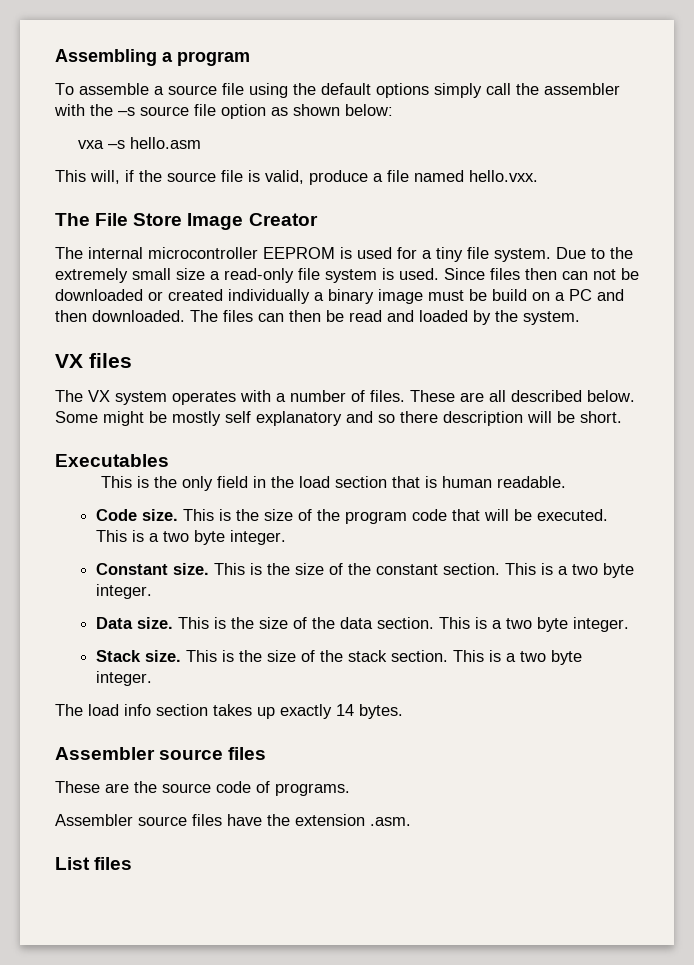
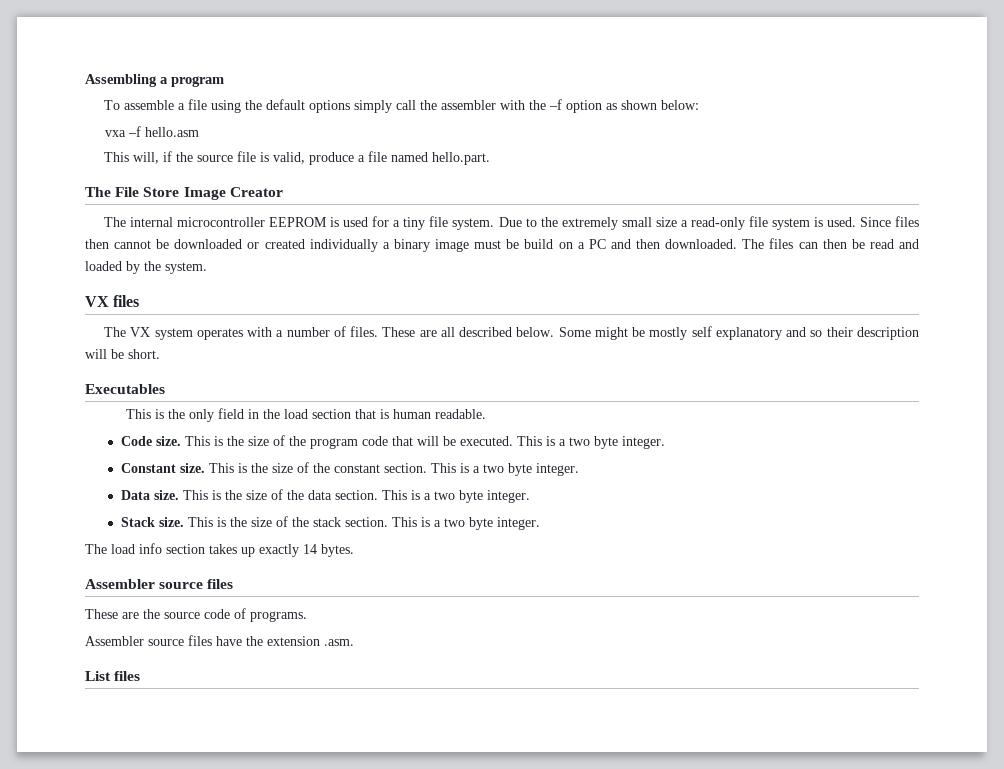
- To assemble a source file using the default options simply call the assembler with the –s source file option as shown below:
+ To assemble a file using the default options simply call the assembler with the –f option as shown below:
- vxa –s hello.asm
+ vxa –f hello.asm
- This will, if the source file is valid, produce a file named hello.vxx.
+ This will, if the source file is valid, produce a file named hello.part.
- Since files then can not be downloaded or created individually a binary image must be build on a PC and then downloaded.
+ Since files then cannot be downloaded or created individually a binary image must be build on a PC and then downloaded.
- Some might be mostly self explanatory and so there description will be short.
+ Some might be mostly self explanatory and so their description will be short.

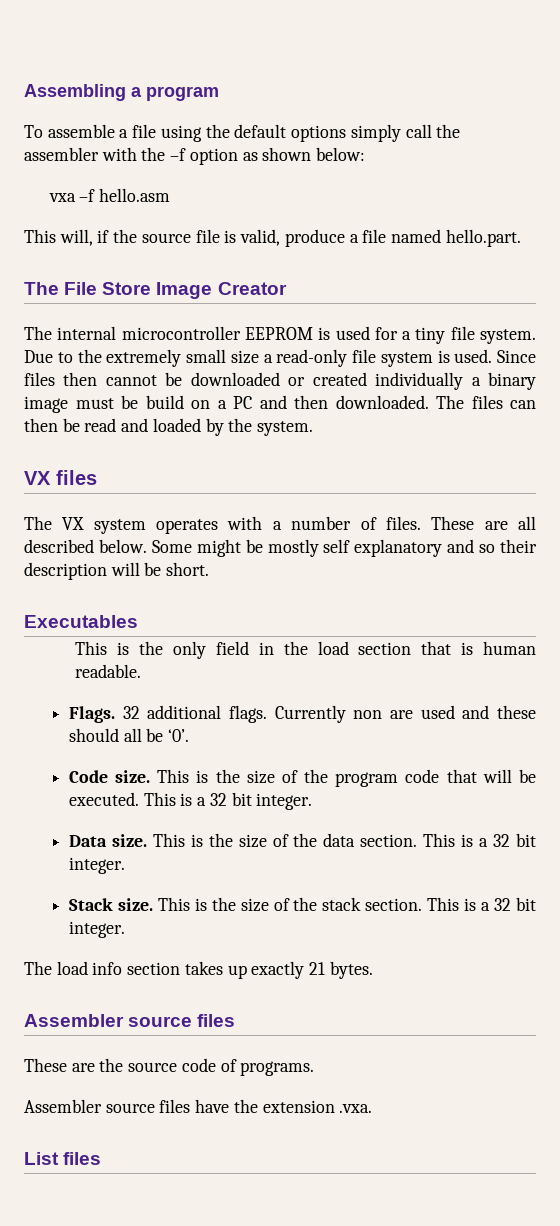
+ Flags. 32 additional flags. Currently non are used and these should all be ‘0’.
- This is the size of the program code that will be executed. This is a two byte integer.
- Constant size. This is the size of the constant section. This is a two byte integer.
+ This is the size of the program code that will be executed. This is a 32 bit integer.
- This is the size of the data section. This is a two byte integer.
+ This is the size of the data section. This is a 32 bit integer.
- This is the size of the stack section. This is a two byte integer.
+ This is the size of the stack section. This is a 32 bit integer.
- The load info section takes up exactly 14 bytes.
+ The load info section takes up exactly 21 bytes.
- Assembler source files have the extension .asm.
+ Assembler source files have the extension .vxa.

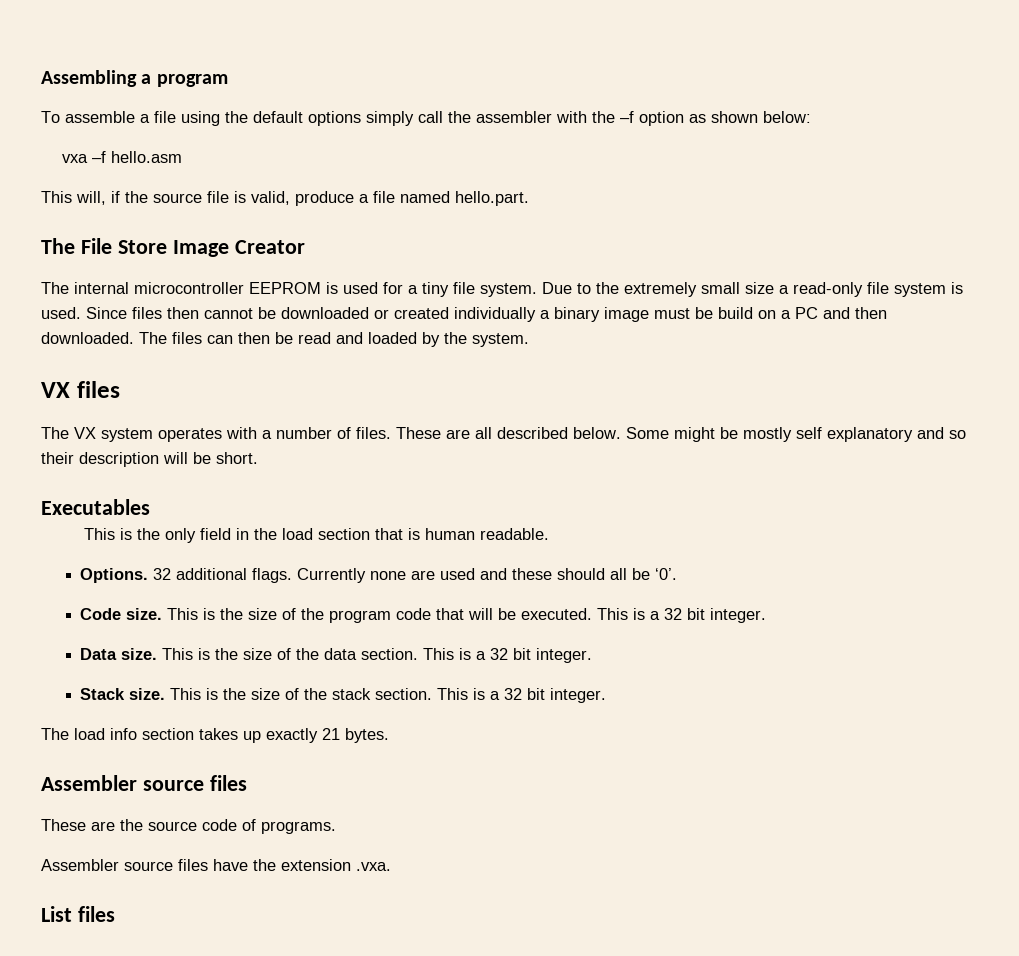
- Flags.
+ Options.
- Currently non are used and these should all be ‘0’.
+ Currently none are used and these should all be ‘0’.

